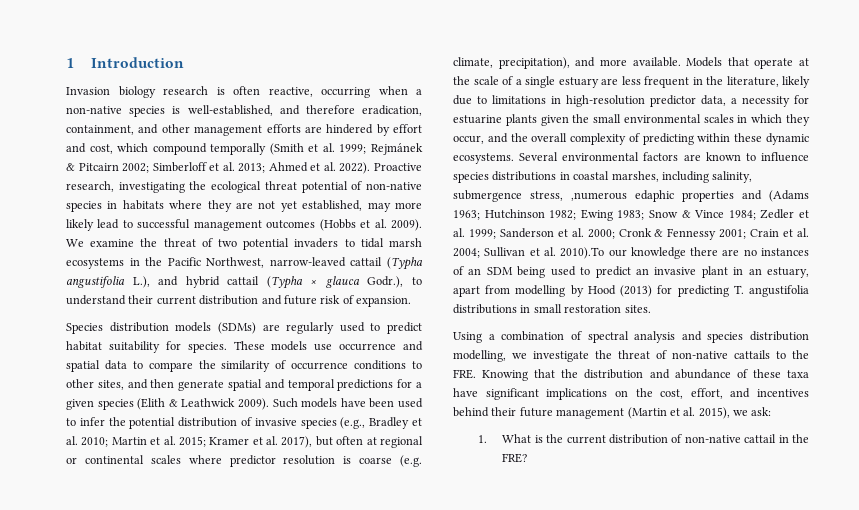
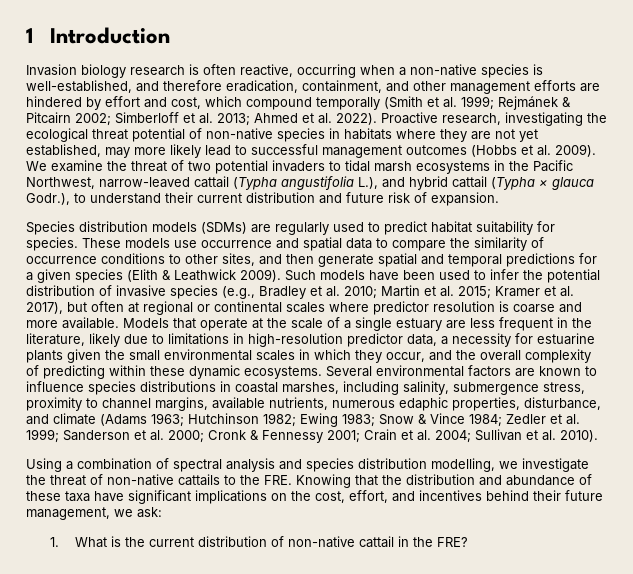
- Such models have been used to infer the potential distribution of invasive species (e.g., Bradley et al. 2010; Martin et al. 2015; Kramer et al. 2017), but often at regional or continental scales where predictor resolution is coarse (e.g. climate, precipitation), and more available.
+ Such models have been used to infer the potential distribution of invasive species (e.g., Bradley et al. 2010; Martin et al. 2015; Kramer et al. 2017), but often at regional or continental scales where predictor resolution is coarse and more available.
- Several environmental factors are known to influence species distributions in coastal marshes, including salinity, submergence stress, ,numerous edaphic properties and (Adams 1963; Hutchinson 1982; Ewing 1983; Snow & Vince 1984; Zedler et al. 1999; Sanderson et al. 2000; Cronk & Fennessy 2001; Crain et al. 2004; Sullivan et al. 2010).To our knowledge there are no instances of an SDM being used to predict an invasive plant in an estuary, apart from modelling by Hood (2013) for predicting T. angustifolia distributions in small restoration sites.
+ Several environmental factors are known to influence species distributions in coastal marshes, including salinity, submergence stress, proximity to channel margins, available nutrients, numerous edaphic properties, disturbance, and climate (Adams 1963; Hutchinson 1982; Ewing 1983; Snow & Vince 1984; Zedler et al. 1999; Sanderson et al. 2000; Cronk & Fennessy 2001; Crain et al. 2004; Sullivan et al. 2010).
- Using a combination of spectral analysis and species distribution modelling, we investigate the threat of non-native cattails to the FRE. Knowing that the distribution and abundance of these taxa have significant implications on the cost, effort, and incentives behind their future management (Martin et al. 2015), we ask:
+ Using a combination of spectral analysis and species distribution modelling, we investigate the threat of non-native cattails to the FRE. Knowing that the distribution and abundance of these taxa have significant implications on the cost, effort, and incentives behind their future management, we ask:

